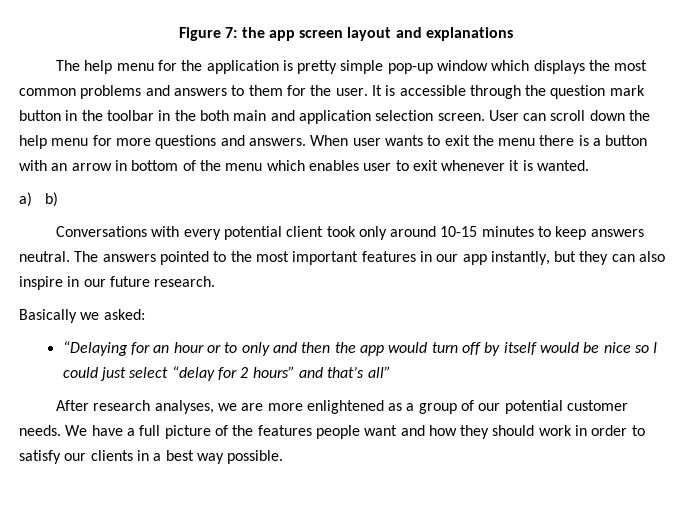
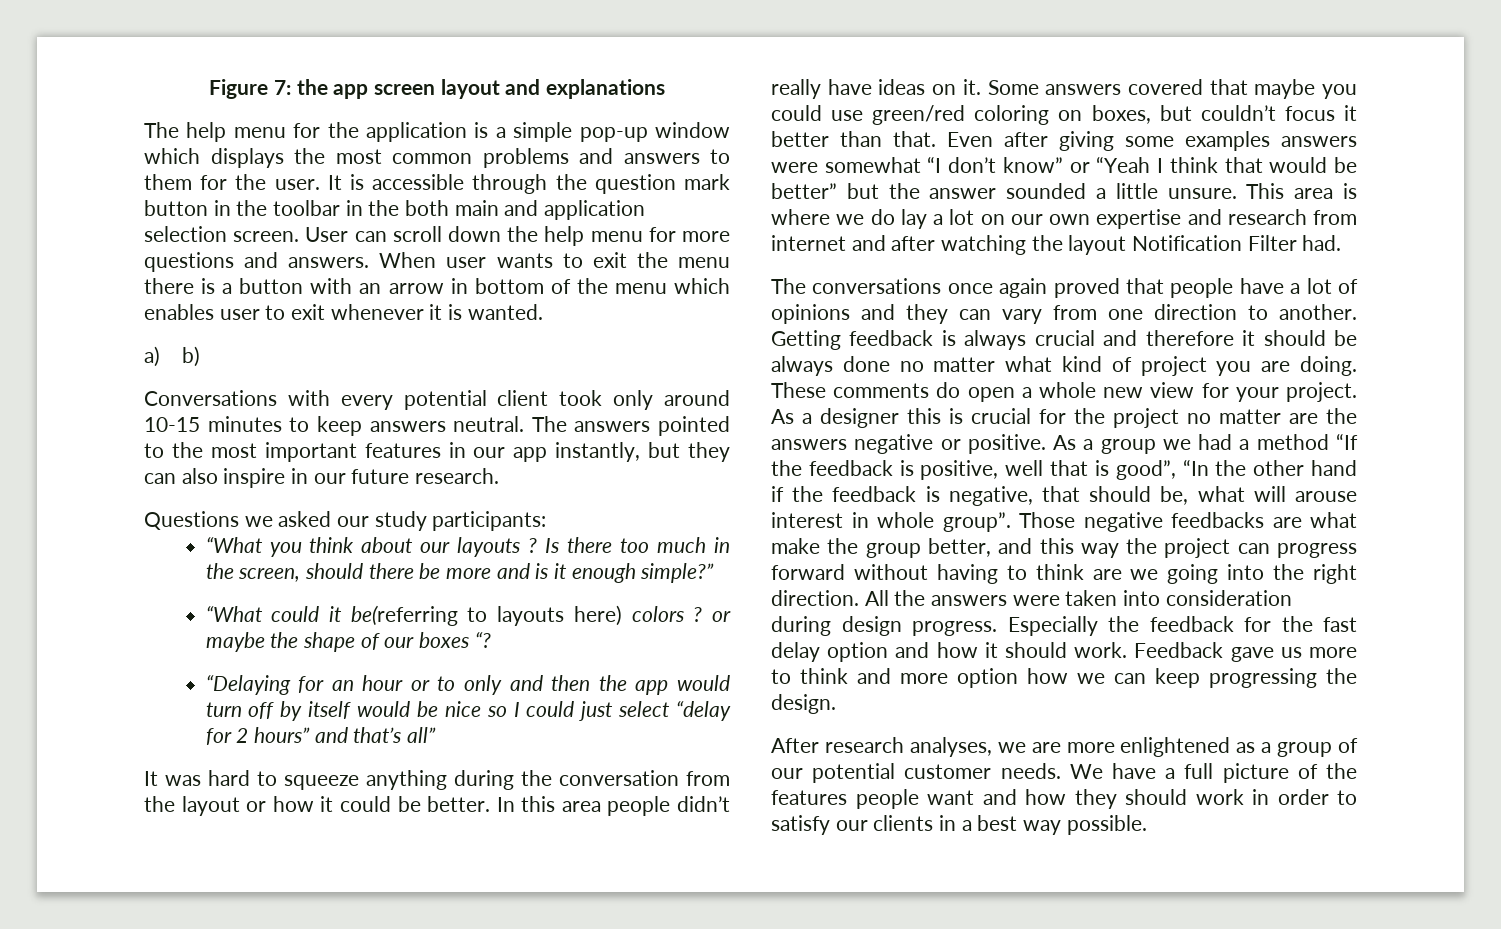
- The help menu for the application is pretty simple pop-up window which displays the most common problems and answers to them for the user.
+ The help menu for the application is a simple pop-up window which displays the most common problems and answers to them for the user.
- Basically we asked:
+ Questions we asked our study participants:
+ “What you think about our layouts ? Is there too much in the screen, should there be more and is it enough simple?”
+ “What could it be(referring to layouts here) colors ? or maybe the shape of our boxes “?
+ It was hard to squeeze anything during the conversation from the layout or how it could be better. In this area people didn’t really have ideas on it. Some answers covered that maybe you could use green/red coloring on boxes, but couldn’t focus it better than that. Even after giving some examples answers were somewhat “I don’t know” or “Yeah I think that would be better” but the answer sounded a little unsure. This area is where we do lay a lot on our own expertise and research from internet and after watching the layout Notification Filter had.
+ The conversations once again proved that people have a lot of opinions and they can vary from one direction to another. Getting feedback is always crucial and therefore it should be always done no matter what kind of project you are doing. These comments do open a whole new view for your project. As a designer this is crucial for the project no matter are the answers negative or positive. As a group we had a method “If the feedback is positive, well that is good”, “In the other hand if the feedback is negative, that should be, what will arouse interest in whole group”. Those negative feedbacks are what make the group better, and this way the project can progress forward without having to think are we going into the right direction. All the answers were taken into consideration during design progress. Especially the feedback for the fast delay option and how it should work. Feedback gave us more to think and more option how we can keep progressing the design.

